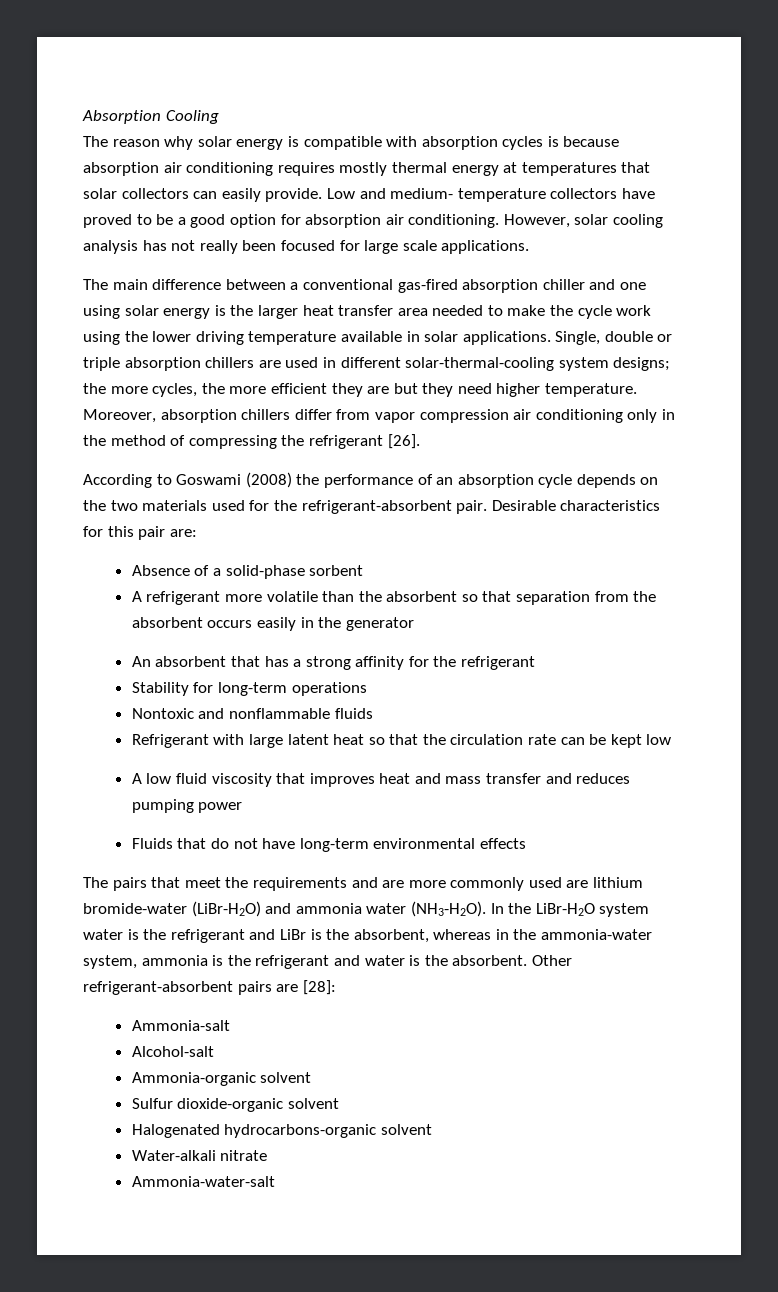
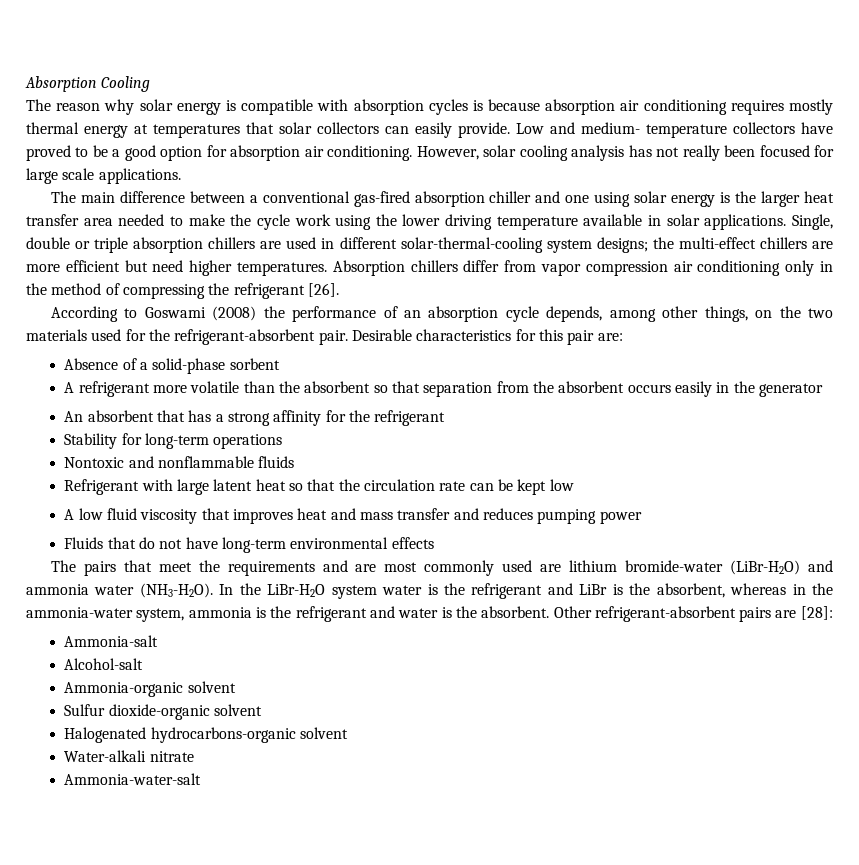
- Single, double or triple absorption chillers are used in different solar-thermal-cooling system designs; the more cycles, the more efficient they are but they need higher temperature. Moreover, absorption chillers differ from vapor compression air conditioning only in the method of compressing the refrigerant [26].
+ Single, double or triple absorption chillers are used in different solar-thermal-cooling system designs; the multi-effect chillers are more efficient but need higher temperatures. Absorption chillers differ from vapor compression air conditioning only in the method of compressing the refrigerant [26].
- According to Goswami (2008) the performance of an absorption cycle depends on the two materials used for the refrigerant-absorbent pair.
+ According to Goswami (2008) the performance of an absorption cycle depends, among other things, on the two materials used for the refrigerant-absorbent pair.
- The pairs that meet the requirements and are more commonly used are lithium bromide-water (LiBr-H2O) and ammonia water (NH3-H2O).
+ The pairs that meet the requirements and are most commonly used are lithium bromide-water (LiBr-H2O) and ammonia water (NH3-H2O).

